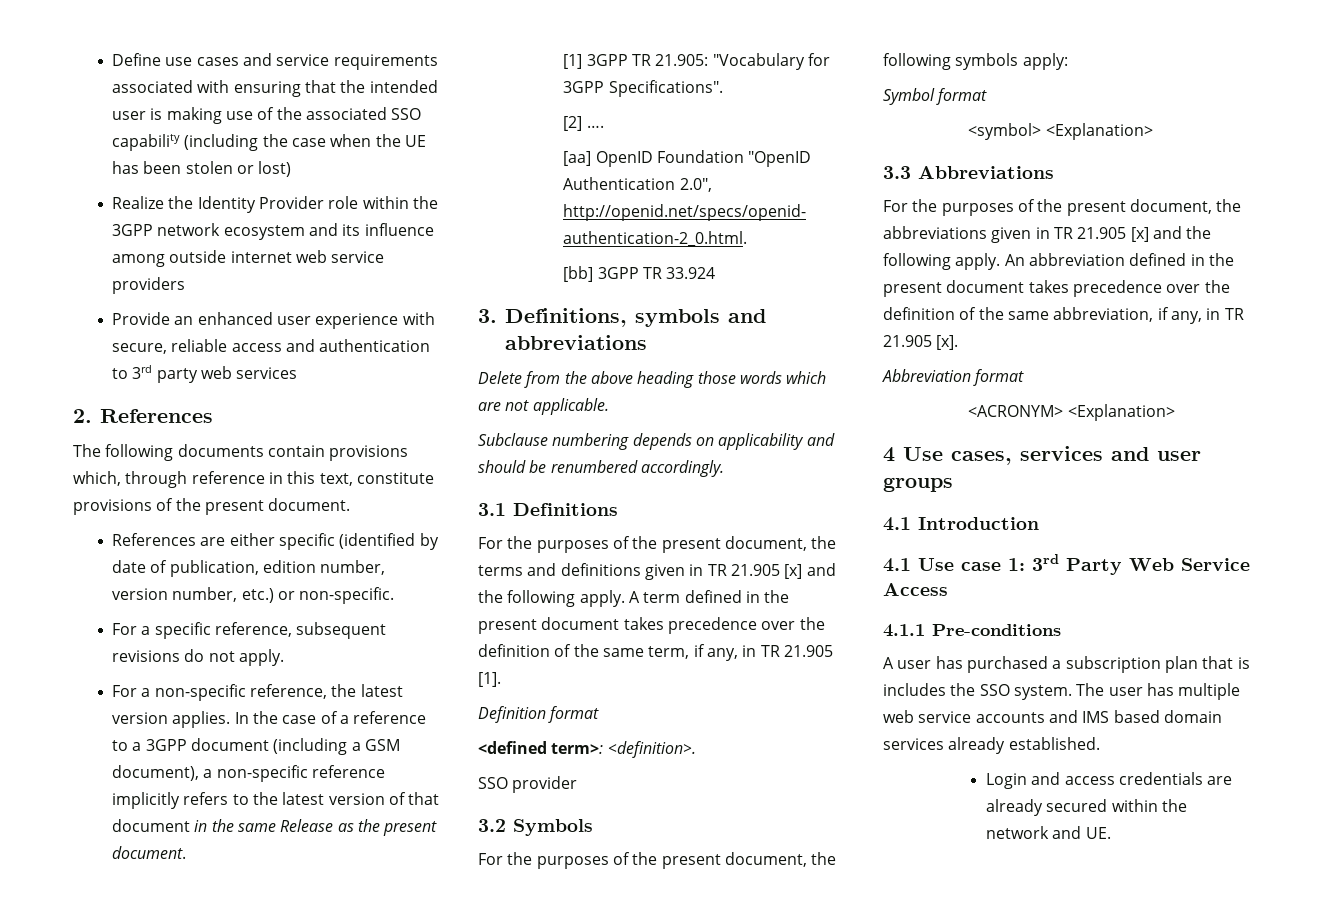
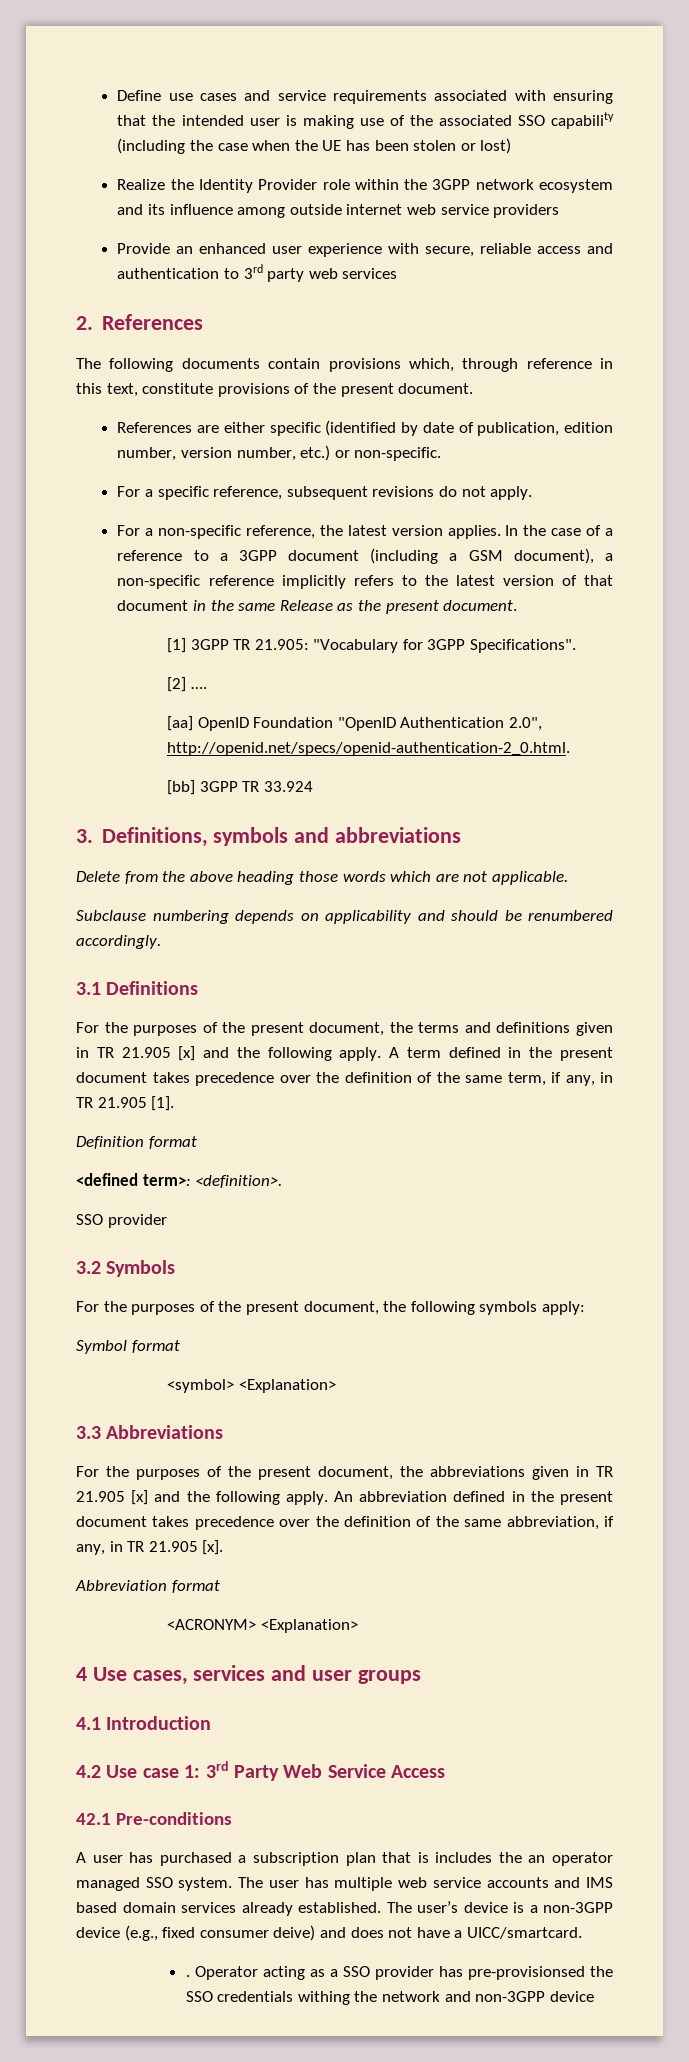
- 4.1 Use case 1: 3rd Party Web Service Access
+ 4.2 Use case 1: 3rd Party Web Service Access
- 4.1.1 Pre-conditions
+ 42.1 Pre-conditions
- A user has purchased a subscription plan that is includes the SSO system.
+ A user has purchased a subscription plan that is includes the an operator managed SSO system.
- The user has multiple web service accounts and IMS based domain services already established.
- Login and access credentials are already secured within the network and UE.
+ The user has multiple web service accounts and IMS based domain services already established. The user’s device is a non-3GPP device (e.g., fixed consumer deive) and does not have a UICC/smartcard.
+ . Operator acting as a SSO provider has pre-provisionsed the SSO credentials withing the network and non-3GPP device

